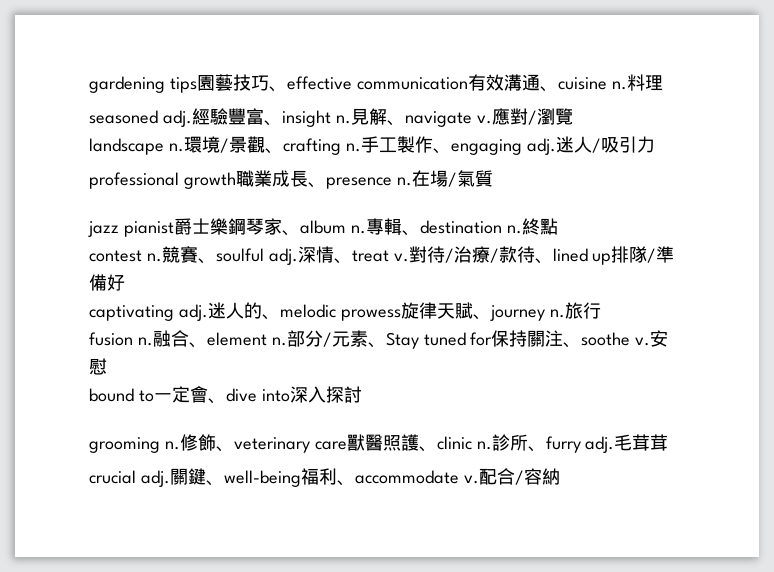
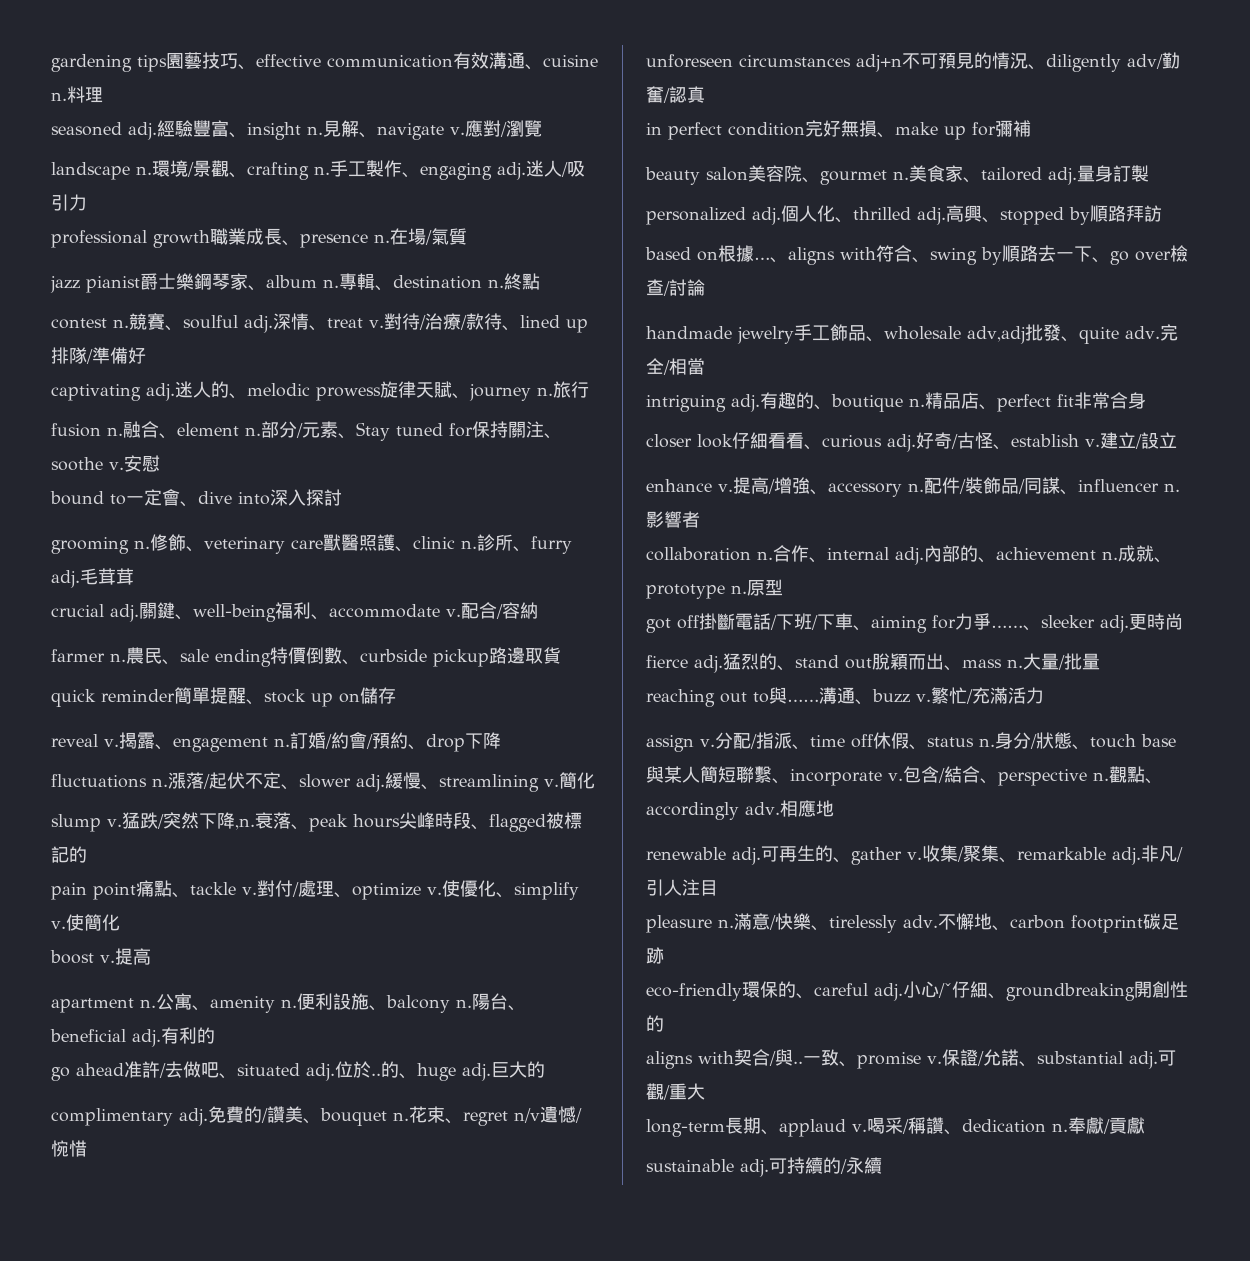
+ farmer n.農民、sale ending特價倒數、curbside pickup路邊取貨
+ quick reminder簡單提醒、stock up on儲存
+ reveal v.揭露、engagement n.訂婚/約會/預約、drop下降
+ fluctuations n.漲落/起伏不定、slower adj.緩慢、streamlining v.簡化
+ slump v.猛跌/突然下降,n.衰落、peak hours尖峰時段、flagged被標記的
+ pain point痛點、tackle v.對付/處理、optimize v.使優化、simplify v.使簡化
+ boost v.提高
+ apartment n.公寓、amenity n.便利設施、balcony n.陽台、beneficial adj.有利的
+ go ahead准許/去做吧、situated adj.位於..的、huge adj.巨大的
+ complimentary adj.免費的/讚美、bouquet n.花束、regret n/v遺憾/惋惜
+ unforeseen circumstances adj+n不可預見的情況、diligently adv/勤奮/認真
+ in perfect condition完好無損、make up for彌補
+ beauty salon美容院、gourmet n.美食家、tailored adj.量身訂製
+ personalized adj.個人化、thrilled adj.高興、stopped by順路拜訪
+ based on根據…、aligns with符合、swing by順路去一下、go over檢查/討論
+ handmade jewelry手工飾品、wholesale adv,adj批發、quite adv.完全/相當
+ intriguing adj.有趣的、boutique n.精品店、perfect fit非常合身
+ closer look仔細看看、curious adj.好奇/古怪、establish v.建立/設立
+ enhance v.提高/增強、accessory n.配件/裝飾品/同謀、influencer n.影響者
+ collaboration n.合作、internal adj.內部的、achievement n.成就、prototype n.原型
+ got off掛斷電話/下班/下車、aiming for力爭……、sleeker adj.更時尚
+ fierce adj.猛烈的、stand out脫穎而出、mass n.大量/批量
+ reaching out to與……溝通、buzz v.繁忙/充滿活力
+ assign v.分配/指派、time off休假、status n.身分/狀態、touch base與某人簡短聯繫、incorporate v.包含/結合、perspective n.觀點、accordingly adv.相應地
+ renewable adj.可再生的、gather v.收集/聚集、remarkable adj.非凡/引人注目
+ pleasure n.滿意/快樂、tirelessly adv.不懈地、carbon footprint碳足跡
+ eco-friendly環保的、careful adj.小心/ˇ仔細、groundbreaking開創性的
+ aligns with契合/與..一致、promise v.保證/允諾、substantial adj.可觀/重大
+ long-term長期、applaud v.喝采/稱讚、dedication n.奉獻/貢獻
+ sustainable adj.可持續的/永續

